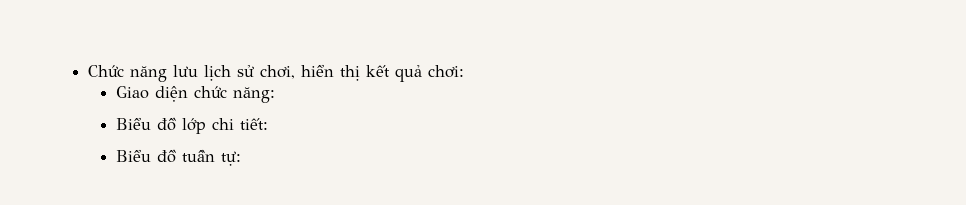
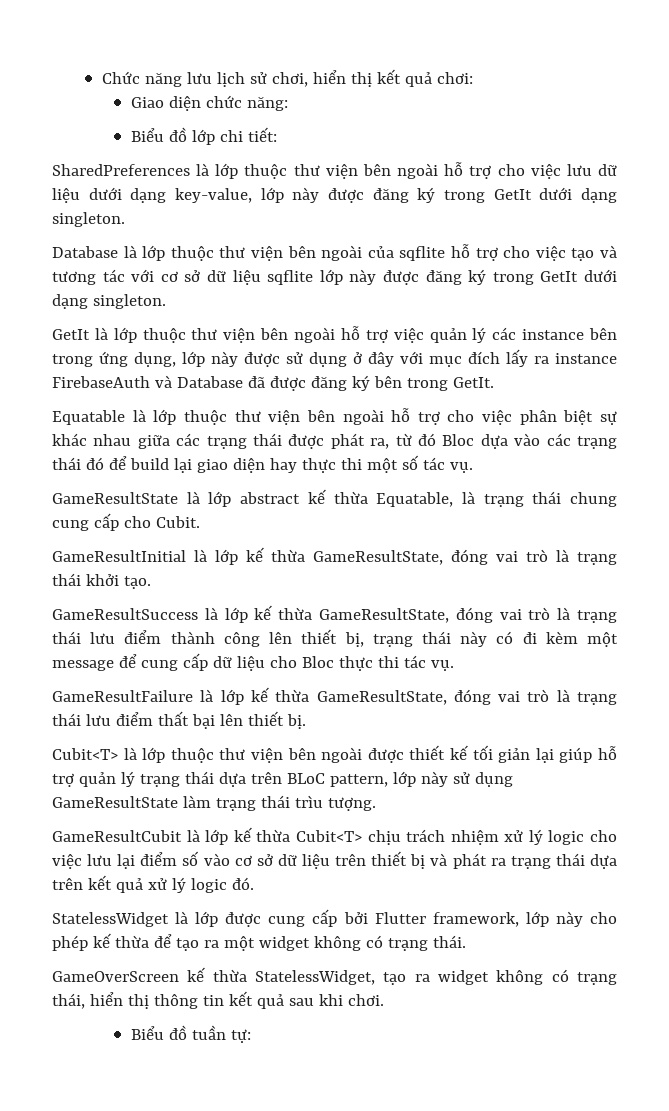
+ SharedPreferences là lớp thuộc thư viện bên ngoài hỗ trợ cho việc lưu dữ liệu dưới dạng key-value, lớp này được đăng ký trong GetIt dưới dạng singleton.
+ Database là lớp thuộc thư viện bên ngoài của sqflite hỗ trợ cho việc tạo và tương tác với cơ sở dữ liệu sqflite lớp này được đăng ký trong GetIt dưới dạng singleton.
+ GetIt là lớp thuộc thư viện bên ngoài hỗ trợ việc quản lý các instance bên trong ứng dụng, lớp này được sử dụng ở đây với mục đích lấy ra instance FirebaseAuth và Database đã được đăng ký bên trong GetIt.
+ Equatable là lớp thuộc thư viện bên ngoài hỗ trợ cho việc phân biệt sự khác nhau giữa các trạng thái được phát ra, từ đó Bloc dựa vào các trạng thái đó để build lại giao diện hay thực thi một số tác vụ.
+ GameResultState là lớp abstract kế thừa Equatable, là trạng thái chung cung cấp cho Cubit.
+ GameResultInitial là lớp kế thừa GameResultState, đóng vai trò là trạng thái khởi tạo.
+ GameResultSuccess là lớp kế thừa GameResultState, đóng vai trò là trạng thái lưu điểm thành công lên thiết bị, trạng thái này có đi kèm một message để cung cấp dữ liệu cho Bloc thực thi tác vụ.
+ GameResultFailure là lớp kế thừa GameResultState, đóng vai trò là trạng thái lưu điểm thất bại lên thiết bị.
+ Cubit<T> là lớp thuộc thư viện bên ngoài được thiết kế tối giản lại giúp hỗ trợ quản lý trạng thái dựa trên BLoC pattern, lớp này sử dụng GameResultState làm trạng thái trìu tượng.
+ GameResultCubit là lớp kế thừa Cubit<T> chịu trách nhiệm xử lý logic cho việc lưu lại điểm số vào cơ sở dữ liệu trên thiết bị và phát ra trạng thái dựa trên kết quả xử lý logic đó.
+ StatelessWidget là lớp được cung cấp bởi Flutter framework, lớp này cho phép kế thừa để tạo ra một widget không có trạng thái.
+ GameOverScreen kế thừa StatelessWidget, tạo ra widget không có trạng thái, hiển thị thông tin kết quả sau khi chơi.

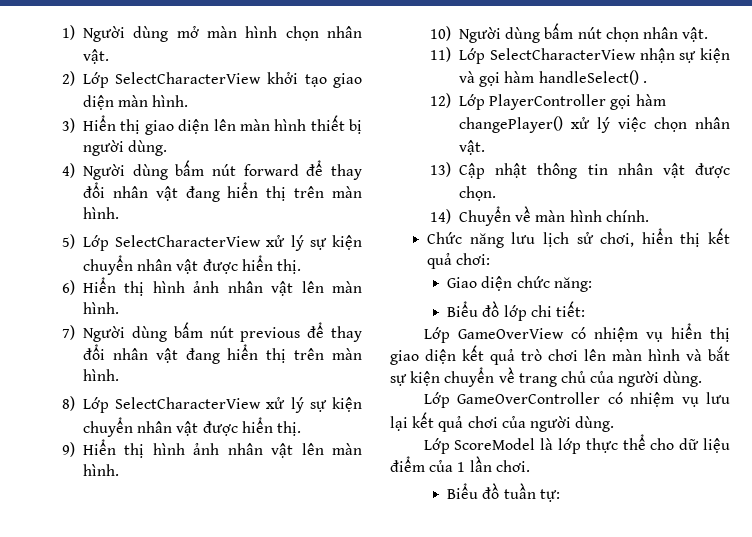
+ 1) Người dùng mở màn hình chọn nhân vật.
+ 2) Lớp SelectCharacterView khởi tạo giao diện màn hình.
+ 3) Hiển thị giao diện lên màn hình thiết bị người dùng.
+ 4) Người dùng bấm nút forward để thay đổi nhân vật đang hiển thị trên màn hình.
+ 5) Lớp SelectCharacterView xử lý sự kiện chuyển nhân vật được hiển thị.
+ 6) Hiển thị hình ảnh nhân vật lên màn hình.
+ 7) Người dùng bấm nút previous để thay đổi nhân vật đang hiển thị trên màn hình.
+ 8) Lớp SelectCharacterView xử lý sự kiện chuyển nhân vật được hiển thị.
+ 9) Hiển thị hình ảnh nhân vật lên màn hình.
+ 10) Người dùng bấm nút chọn nhân vật.
+ 11) Lớp SelectCharacterView nhận sự kiện và gọi hàm handleSelect() .
+ 12) Lớp PlayerController gọi hàm changePlayer() xử lý việc chọn nhân vật.
+ 13) Cập nhật thông tin nhân vật được chọn.
+ 14) Chuyển về màn hình chính.
- SharedPreferences là lớp thuộc thư viện bên ngoài hỗ trợ cho việc lưu dữ liệu dưới dạng key-value, lớp này được đăng ký trong GetIt dưới dạng singleton.
- Database là lớp thuộc thư viện bên ngoài của sqflite hỗ trợ cho việc tạo và tương tác với cơ sở dữ liệu sqflite lớp này được đăng ký trong GetIt dưới dạng singleton.
- GetIt là lớp thuộc thư viện bên ngoài hỗ trợ việc quản lý các instance bên trong ứng dụng, lớp này được sử dụng ở đây với mục đích lấy ra instance FirebaseAuth và Database đã được đăng ký bên trong GetIt.
- Equatable là lớp thuộc thư viện bên ngoài hỗ trợ cho việc phân biệt sự khác nhau giữa các trạng thái được phát ra, từ đó Bloc dựa vào các trạng thái đó để build lại giao diện hay thực thi một số tác vụ.
- GameResultState là lớp abstract kế thừa Equatable, là trạng thái chung cung cấp cho Cubit.
- GameResultInitial là lớp kế thừa GameResultState, đóng vai trò là trạng thái khởi tạo.
- GameResultSuccess là lớp kế thừa GameResultState, đóng vai trò là trạng thái lưu điểm thành công lên thiết bị, trạng thái này có đi kèm một message để cung cấp dữ liệu cho Bloc thực thi tác vụ.
- GameResultFailure là lớp kế thừa GameResultState, đóng vai trò là trạng thái lưu điểm thất bại lên thiết bị.
- Cubit<T> là lớp thuộc thư viện bên ngoài được thiết kế tối giản lại giúp hỗ trợ quản lý trạng thái dựa trên BLoC pattern, lớp này sử dụng GameResultState làm trạng thái trìu tượng.
- GameResultCubit là lớp kế thừa Cubit<T> chịu trách nhiệm xử lý logic cho việc lưu lại điểm số vào cơ sở dữ liệu trên thiết bị và phát ra trạng thái dựa trên kết quả xử lý logic đó.
- StatelessWidget là lớp được cung cấp bởi Flutter framework, lớp này cho phép kế thừa để tạo ra một widget không có trạng thái.
- GameOverScreen kế thừa StatelessWidget, tạo ra widget không có trạng thái, hiển thị thông tin kết quả sau khi chơi.
+ Lớp GameOverView có nhiệm vụ hiển thị giao diện kết quả trò chơi lên màn hình và bắt sự kiện chuyển về trang chủ của người dùng.
+ Lớp GameOverController có nhiệm vụ lưu lại kết quả chơi của người dùng.
+ Lớp ScoreModel là lớp thực thể cho dữ liệu điểm của 1 lần chơi.

